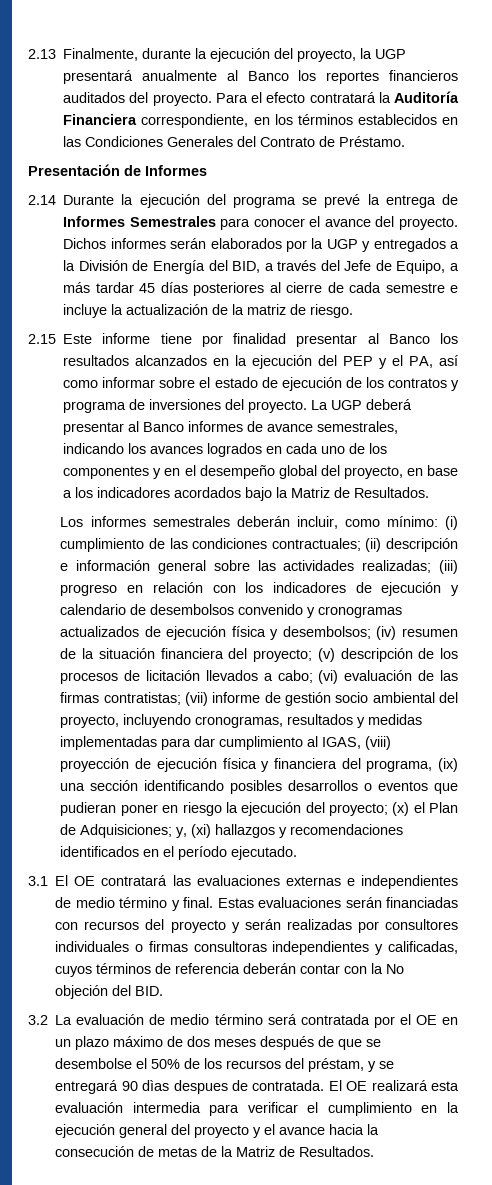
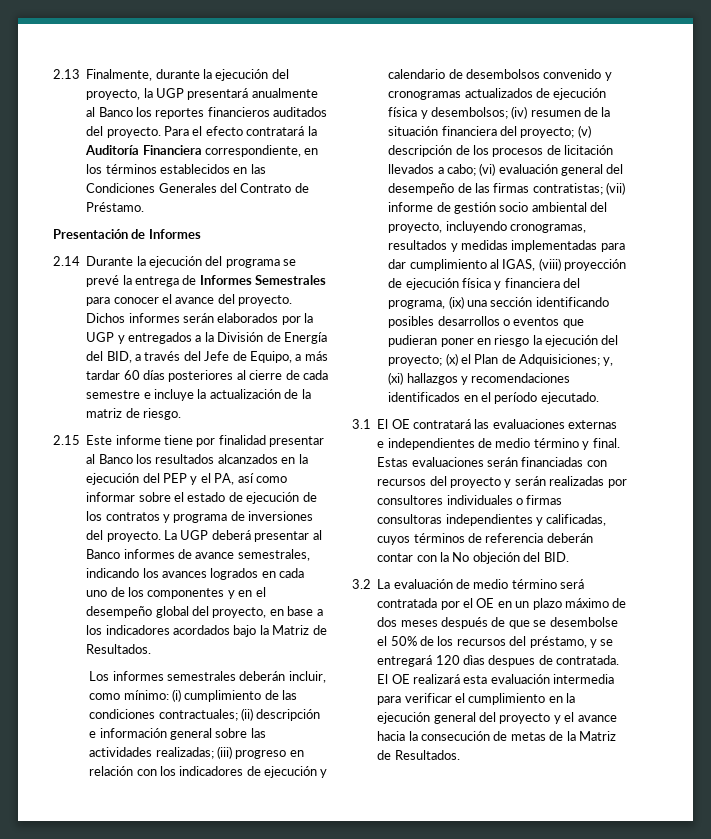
- Dichos informes serán elaborados por la UGP y entregados a la División de Energía del BID, a través del Jefe de Equipo, a más tardar 45 días posteriores al cierre de cada semestre e incluye la actualización de la matriz de riesgo.
+ Dichos informes serán elaborados por la UGP y entregados a la División de Energía del BID, a través del Jefe de Equipo, a más tardar 60 días posteriores al cierre de cada semestre e incluye la actualización de la matriz de riesgo.
- (vi) evaluación de las firmas contratistas;
+ (vi) evaluación general del desempeño de las firmas contratistas;
- 3.2 La evaluación de medio término será contratada por el OE en un plazo máximo de dos meses después de que se desembolse el 50% de los recursos del préstam, y se entregará 90 dìas despues de contratada.
+ 3.2 La evaluación de medio término será contratada por el OE en un plazo máximo de dos meses después de que se desembolse el 50% de los recursos del préstamo, y se entregará 120 dìas despues de contratada.

